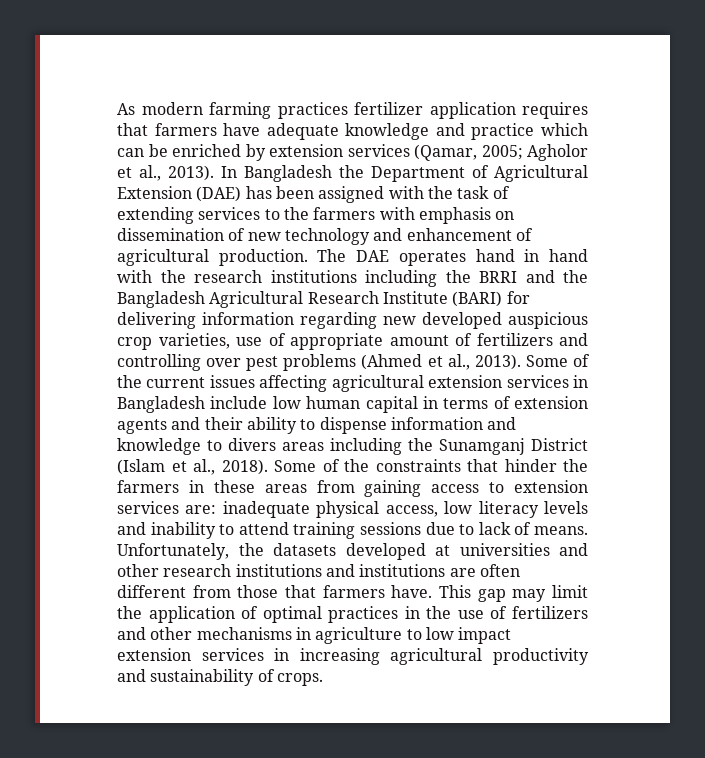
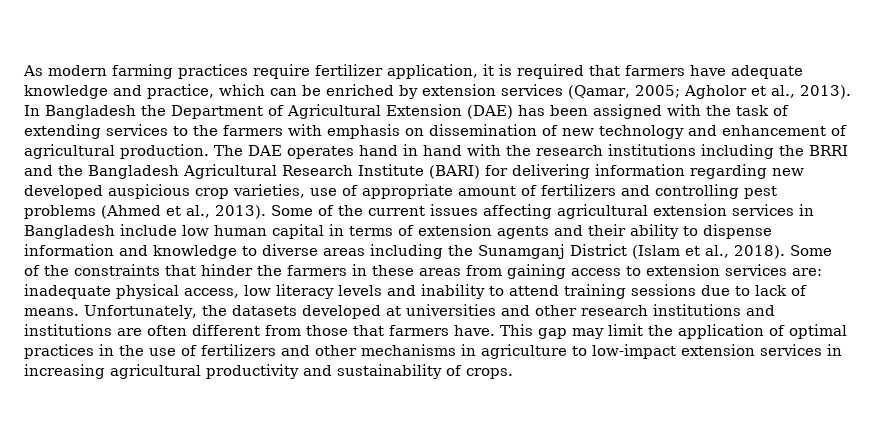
- As modern farming practices fertilizer application requires that farmers have adequate knowledge and practice which can be enriched by extension services (Qamar, 2005; Agholor et al., 2013).
+ As modern farming practices require fertilizer application, it is required that farmers have adequate knowledge and practice, which can be enriched by extension services (Qamar, 2005; Agholor et al., 2013).
- The DAE operates hand in hand with the research institutions including the BRRI and the Bangladesh Agricultural Research Institute (BARI) for delivering information regarding new developed auspicious crop varieties, use of appropriate amount of fertilizers and controlling over pest problems (Ahmed et al., 2013).
+ The DAE operates hand in hand with the research institutions including the BRRI and the Bangladesh Agricultural Research Institute (BARI) for delivering information regarding new developed auspicious crop varieties, use of appropriate amount of fertilizers and controlling pest problems (Ahmed et al., 2013).
- Some of the current issues affecting agricultural extension services in Bangladesh include low human capital in terms of extension agents and their ability to dispense information and knowledge to divers areas including the Sunamganj District (Islam et al., 2018).
+ Some of the current issues affecting agricultural extension services in Bangladesh include low human capital in terms of extension agents and their ability to dispense information and knowledge to diverse areas including the Sunamganj District (Islam et al., 2018).
- This gap may limit the application of optimal practices in the use of fertilizers and other mechanisms in agriculture to low impact extension services in increasing agricultural productivity and sustainability of crops.
+ This gap may limit the application of optimal practices in the use of fertilizers and other mechanisms in agriculture to low-impact extension services in increasing agricultural productivity and sustainability of crops.

